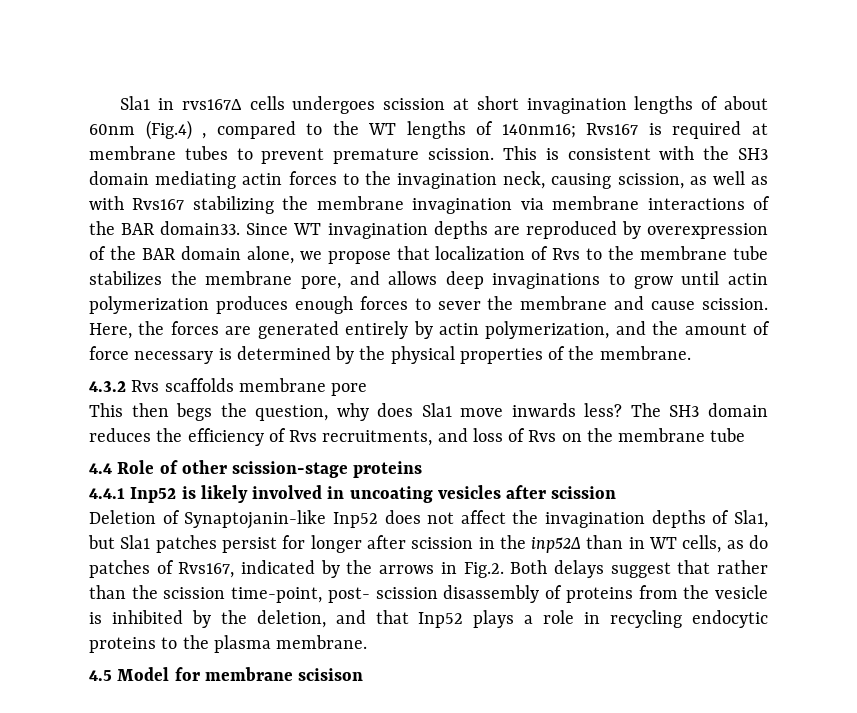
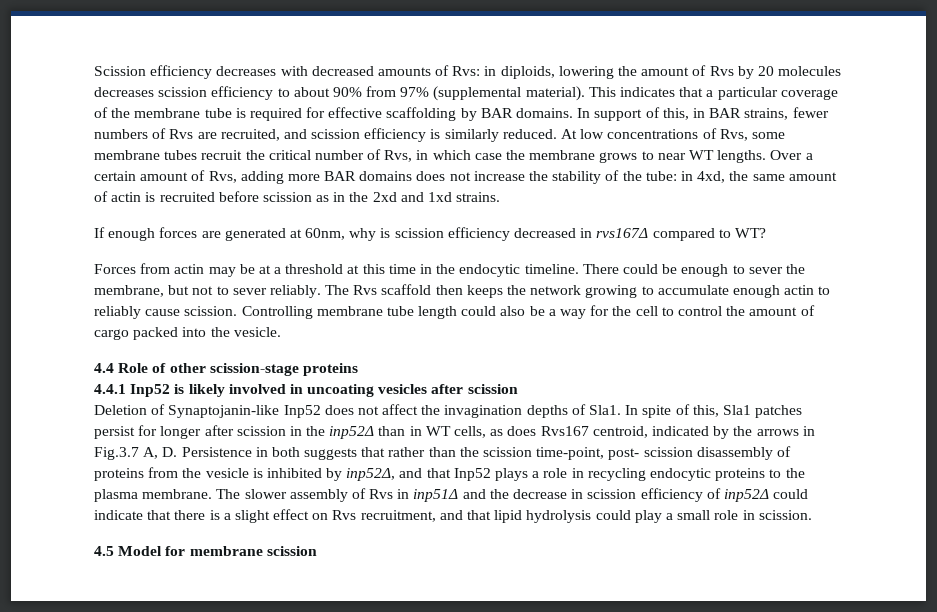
- Sla1 in rvs167Δ cells undergoes scission at short invagination lengths of about 60nm (Fig.4) , compared to the WT lengths of 140nm16; Rvs167 is required at membrane tubes to prevent premature scission. This is consistent with the SH3 domain mediating actin forces to the invagination neck, causing scission, as well as with Rvs167 stabilizing the membrane invagination via membrane interactions of the BAR domain33. Since WT invagination depths are reproduced by overexpression of the BAR domain alone, we propose that localization of Rvs to the membrane tube stabilizes the membrane pore, and allows deep invaginations to grow until actin polymerization produces enough forces to sever the membrane and cause scission. Here, the forces are generated entirely by actin polymerization, and the amount of force necessary is determined by the physical properties of the membrane.
- 4.3.2 Rvs scaffolds membrane pore
- This then begs the question, why does Sla1 move inwards less? The SH3 domain reduces the efficiency of Rvs recruitments, and loss of Rvs on the membrane tube
+ Scission efficiency decreases with decreased amounts of Rvs: in diploids, lowering the amount of Rvs by 20 molecules decreases scission efficiency to about 90% from 97% (supplemental material). This indicates that a particular coverage of the membrane tube is required for effective scaffolding by BAR domains. In support of this, in BAR strains, fewer numbers of Rvs are recruited, and scission efficiency is similarly reduced. At low concentrations of Rvs, some membrane tubes recruit the critical number of Rvs, in which case the membrane grows to near WT lengths. Over a certain amount of Rvs, adding more BAR domains does not increase the stability of the tube: in 4xd, the same amount of actin is recruited before scission as in the 2xd and 1xd strains.
+ If enough forces are generated at 60nm, why is scission efficiency decreased in rvs167Δ compared to WT?
+ Forces from actin may be at a threshold at this time in the endocytic timeline. There could be enough to sever the membrane, but not to sever reliably. The Rvs scaffold then keeps the network growing to accumulate enough actin to reliably cause scission. Controlling membrane tube length could also be a way for the cell to control the amount of cargo packed into the vesicle.
- Deletion of Synaptojanin-like Inp52 does not affect the invagination depths of Sla1, but Sla1 patches persist for longer after scission in the inp52Δ than in WT cells, as do patches of Rvs167, indicated by the arrows in Fig.2. Both delays suggest that rather than the scission time-point, post- scission disassembly of proteins from the vesicle is inhibited by the deletion, and that Inp52 plays a role in recycling endocytic proteins to the plasma membrane.
+ Deletion of Synaptojanin-like Inp52 does not affect the invagination depths of Sla1. In spite of this, Sla1 patches persist for longer after scission in the inp52Δ than in WT cells, as does Rvs167 centroid, indicated by the arrows in Fig.3.7 A, D. Persistence in both suggests that rather than the scission time-point, post- scission disassembly of proteins from the vesicle is inhibited by inp52Δ, and that Inp52 plays a role in recycling endocytic proteins to the plasma membrane. The slower assembly of Rvs in inp51Δ and the decrease in scission efficiency of inp52Δ could indicate that there is a slight effect on Rvs recruitment, and that lipid hydrolysis could play a small role in scission.
- 4.5 Model for membrane scisison
+ 4.5 Model for membrane scission

